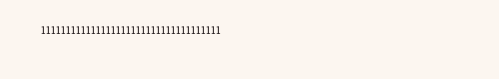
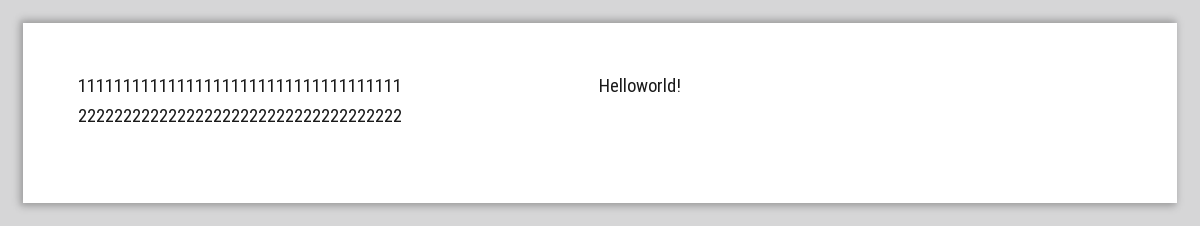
+ 222222222222222222222222222222222222
+ Helloworld!

